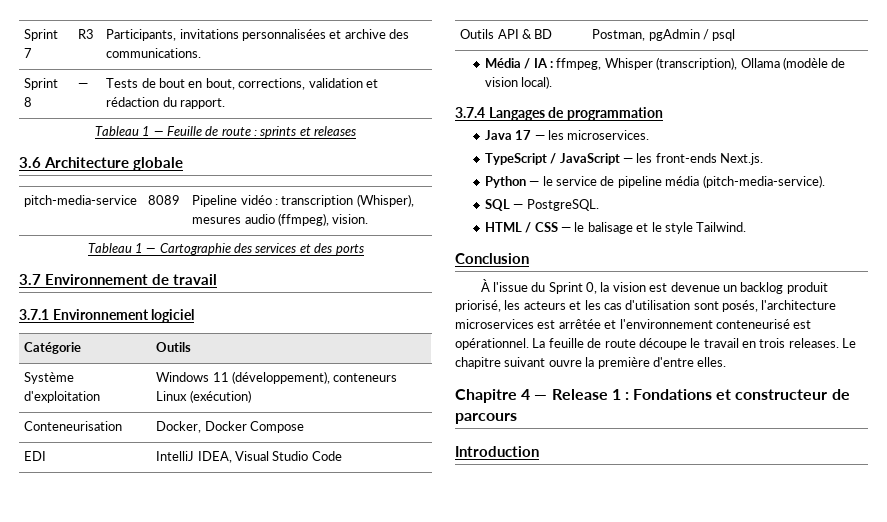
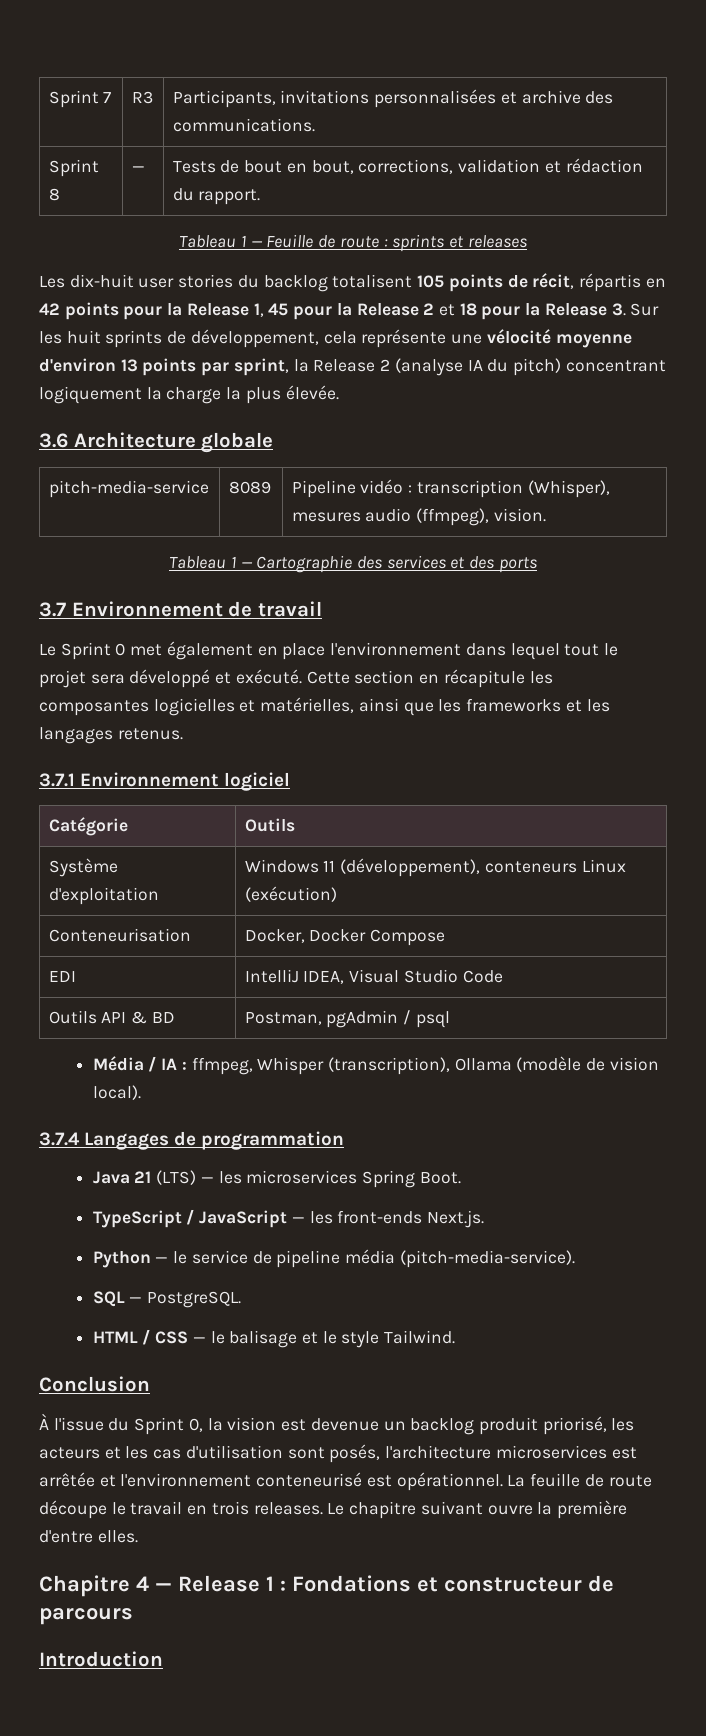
+ Les dix-huit user stories du backlog totalisent 105 points de récit, répartis en 42 points pour la Release 1, 45 pour la Release 2 et 18 pour la Release 3. Sur les huit sprints de développement, cela représente une vélocité moyenne d'environ 13 points par sprint, la Release 2 (analyse IA du pitch) concentrant logiquement la charge la plus élevée.
+ Le Sprint 0 met également en place l'environnement dans lequel tout le projet sera développé et exécuté. Cette section en récapitule les composantes logicielles et matérielles, ainsi que les frameworks et les langages retenus.
- Java 17 — les microservices.
+ Java 21 (LTS) — les microservices Spring Boot.

